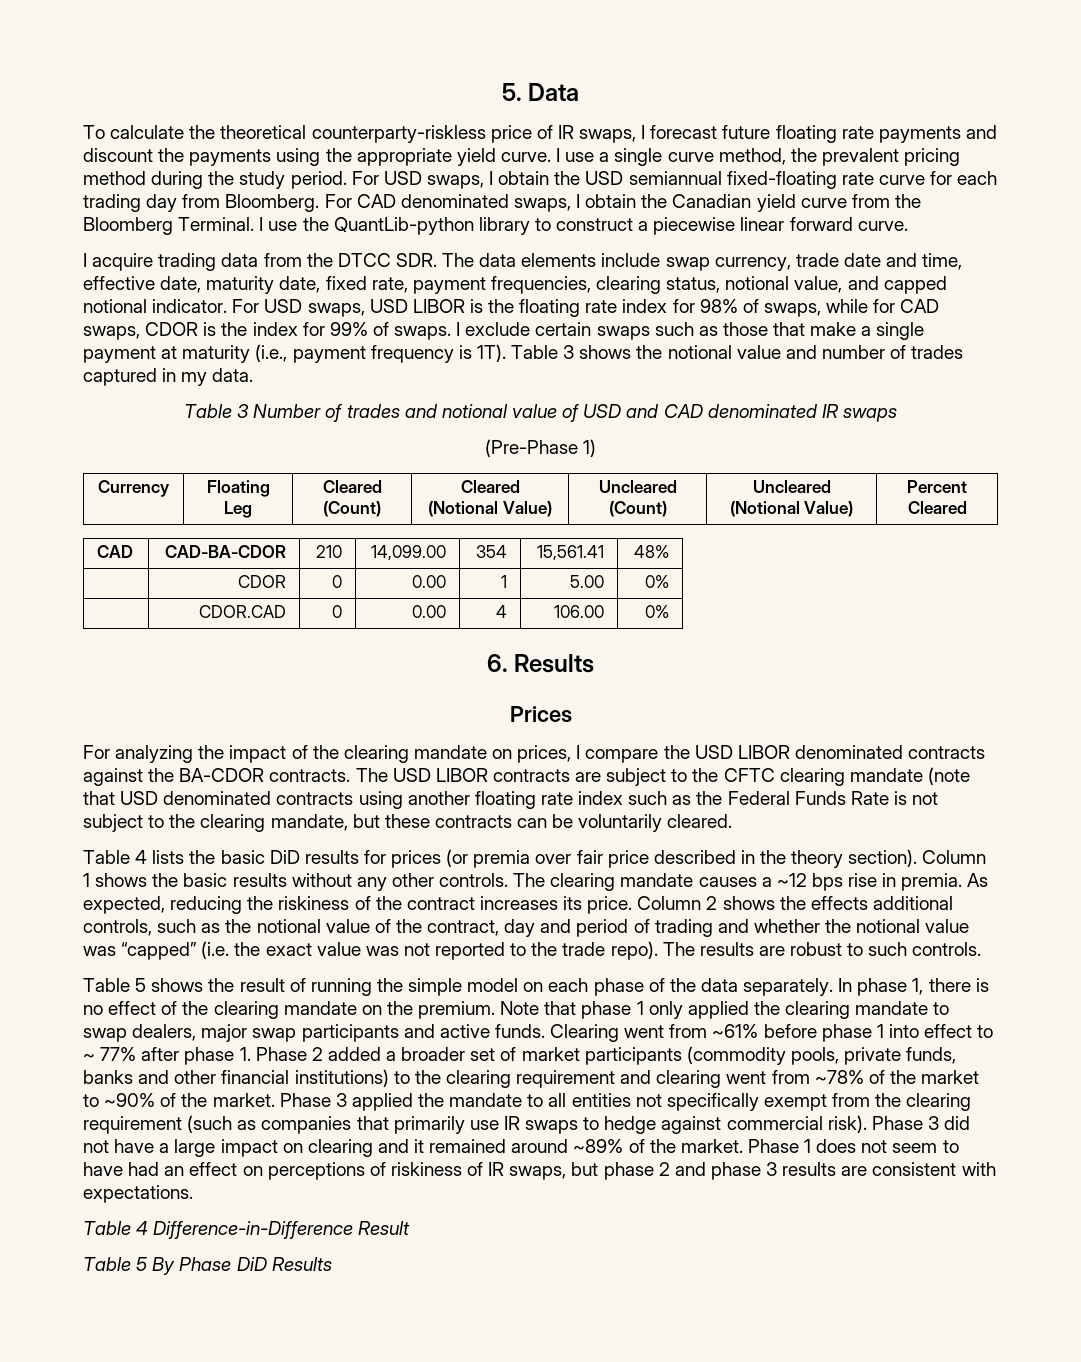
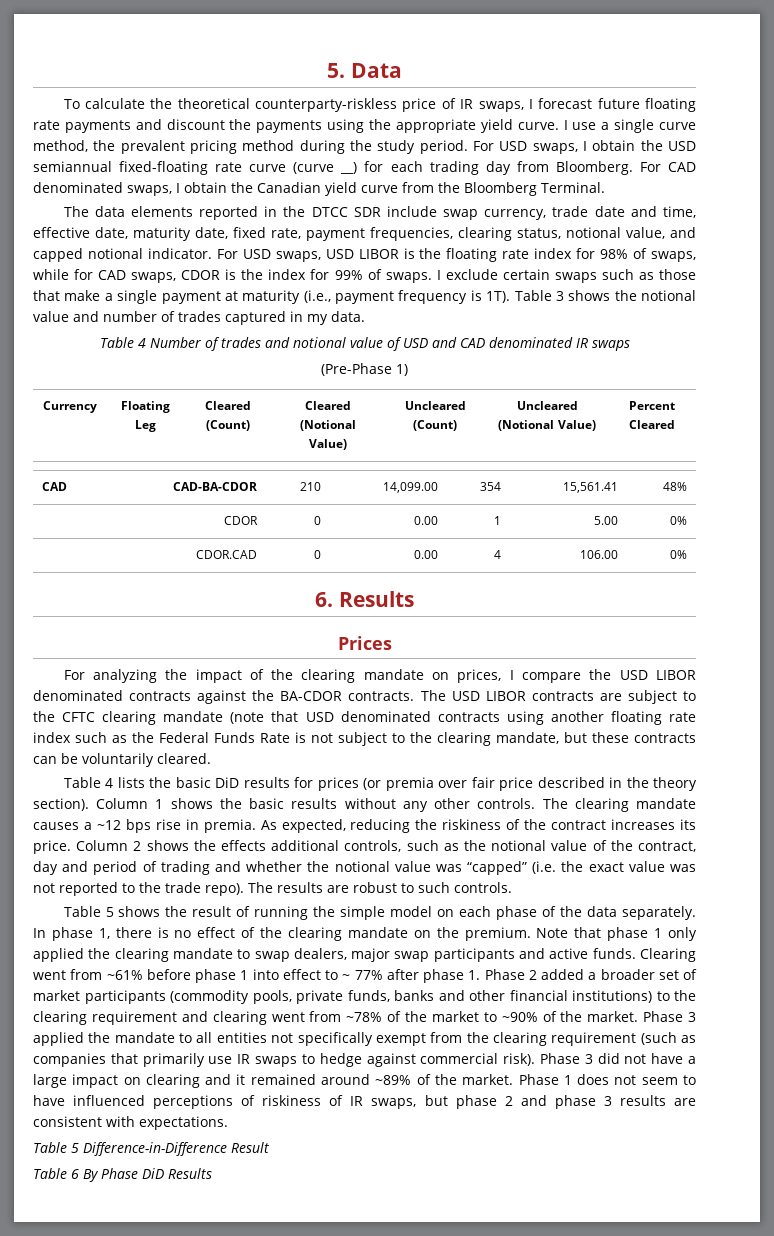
- For USD swaps, I obtain the USD semiannual fixed-floating rate curve for each trading day from Bloomberg.
+ For USD swaps, I obtain the USD semiannual fixed-floating rate curve (curve __) for each trading day from Bloomberg.
- For CAD denominated swaps, I obtain the Canadian yield curve from the Bloomberg Terminal. I use the QuantLib-python library to construct a piecewise linear forward curve.
- I acquire trading data from the DTCC SDR. The data elements include swap currency, trade date and time, effective date, maturity date, fixed rate, payment frequencies, clearing status, notional value, and capped notional indicator.
+ For CAD denominated swaps, I obtain the Canadian yield curve from the Bloomberg Terminal.
+ The data elements reported in the DTCC SDR include swap currency, trade date and time, effective date, maturity date, fixed rate, payment frequencies, clearing status, notional value, and capped notional indicator.
- Table 3 Number of trades and notional value of USD and CAD denominated IR swaps
+ Table 4 Number of trades and notional value of USD and CAD denominated IR swaps
- Phase 1 does not seem to have had an effect on perceptions of riskiness of IR swaps, but phase 2 and phase 3 results are consistent with expectations.
+ Phase 1 does not seem to have influenced perceptions of riskiness of IR swaps, but phase 2 and phase 3 results are consistent with expectations.
- Table 4 Difference-in-Difference Result
+ Table 5 Difference-in-Difference Result
- Table 5 By Phase DiD Results
+ Table 6 By Phase DiD Results

